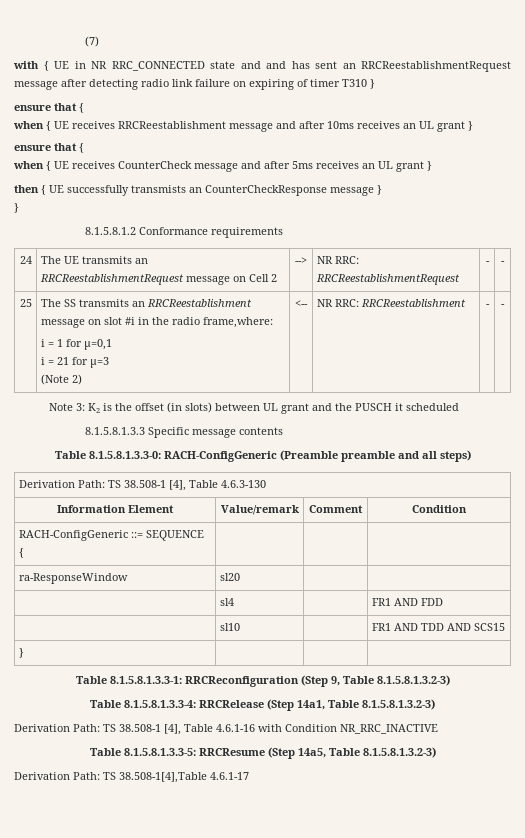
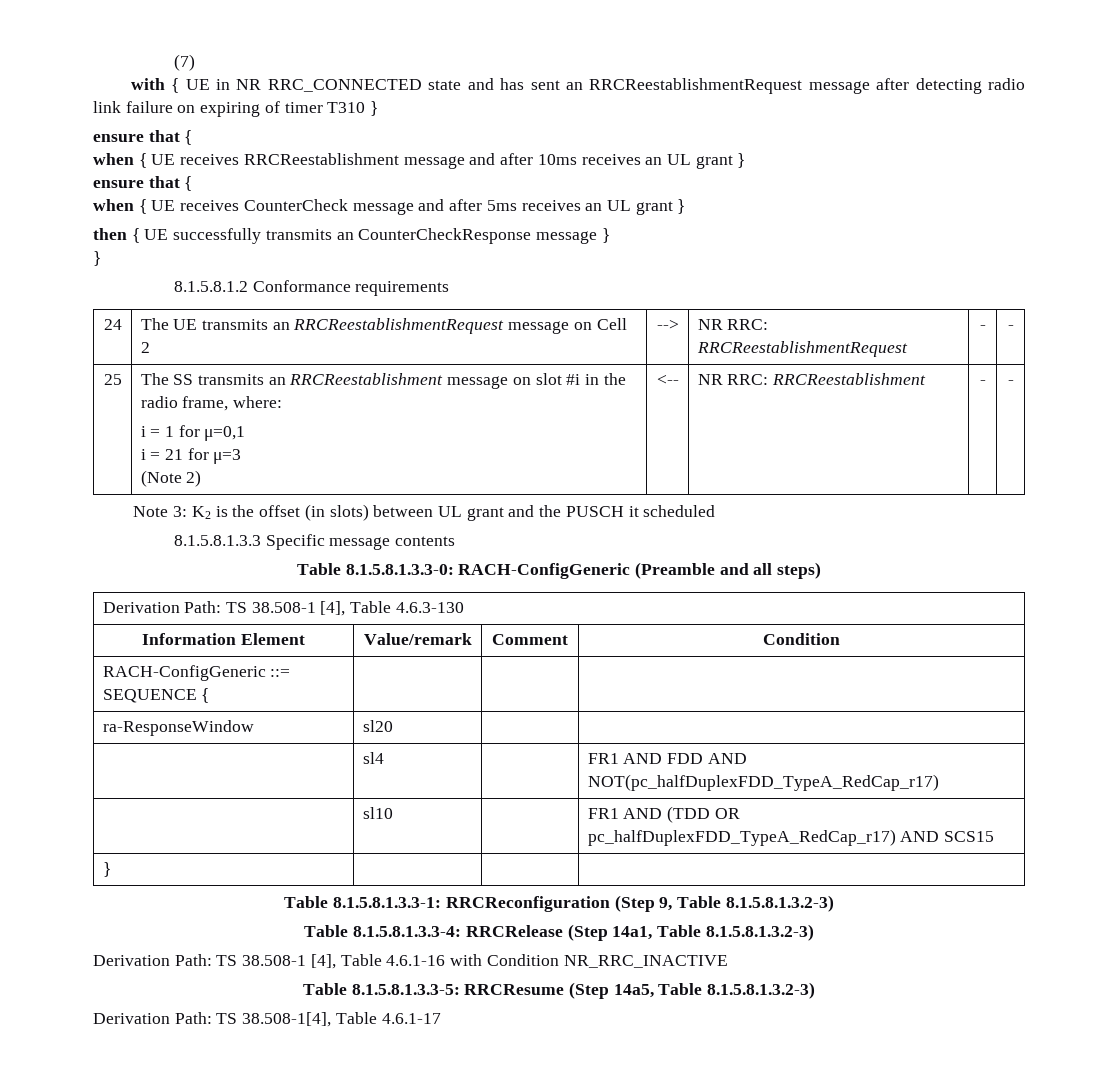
- with { UE in NR RRC_CONNECTED state and and has sent an RRCReestablishmentRequest message after detecting radio link failure on expiring of timer T310 }
+ with { UE in NR RRC_CONNECTED state and has sent an RRCReestablishmentRequest message after detecting radio link failure on expiring of timer T310 }
- then { UE successfully transmists an CounterCheckResponse message }
+ then { UE successfully transmits an CounterCheckResponse message }
- 25 | The SS transmits an RRCReestablishment message on slot #i in the radio frame,where:
+ 25 | The SS transmits an RRCReestablishment message on slot #i in the radio frame, where:
- Table 8.1.5.8.1.3.3-0: RACH-ConfigGeneric (Preamble preamble and all steps)
+ Table 8.1.5.8.1.3.3-0: RACH-ConfigGeneric (Preamble and all steps)
- | sl4 | | FR1 AND FDD
+ | sl4 | | FR1 AND FDD AND NOT(pc_halfDuplexFDD_TypeA_RedCap_r17)
- | sl10 | | FR1 AND TDD AND SCS15
+ | sl10 | | FR1 AND (TDD OR pc_halfDuplexFDD_TypeA_RedCap_r17) AND SCS15
- Derivation Path: TS 38.508-1[4],Table 4.6.1-17
+ Derivation Path: TS 38.508-1[4], Table 4.6.1-17

